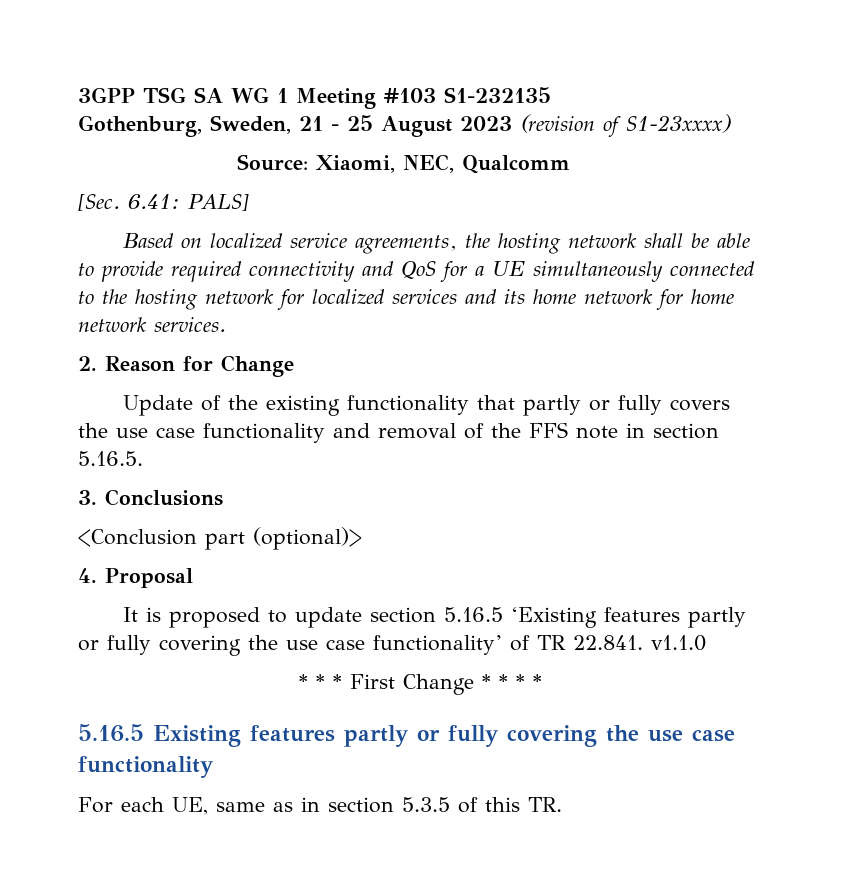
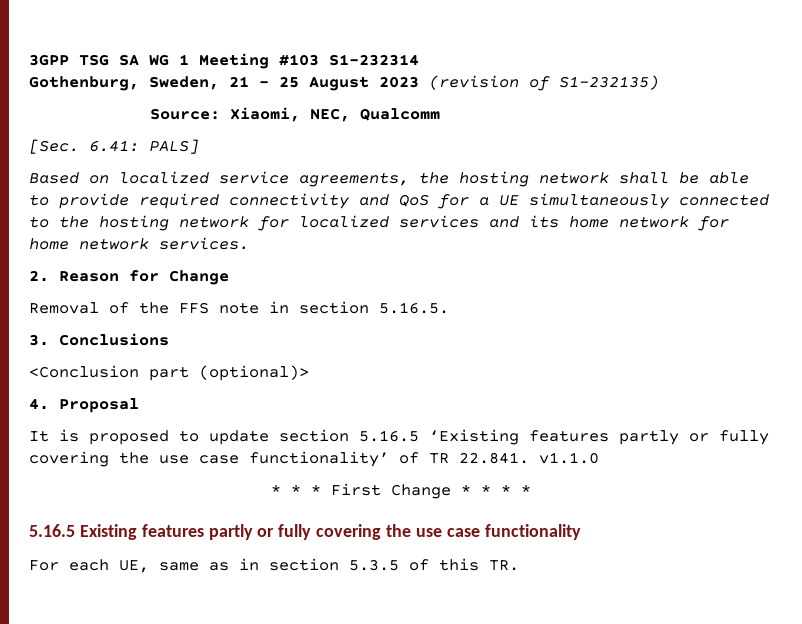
- 3GPP TSG SA WG 1 Meeting #103 S1-232135
+ 3GPP TSG SA WG 1 Meeting #103 S1-232314
- Gothenburg, Sweden, 21 - 25 August 2023 (revision of S1-23xxxx)
+ Gothenburg, Sweden, 21 - 25 August 2023 (revision of S1-232135)
- Update of the existing functionality that partly or fully covers the use case functionality and removal of the FFS note in section 5.16.5.
+ Removal of the FFS note in section 5.16.5.

